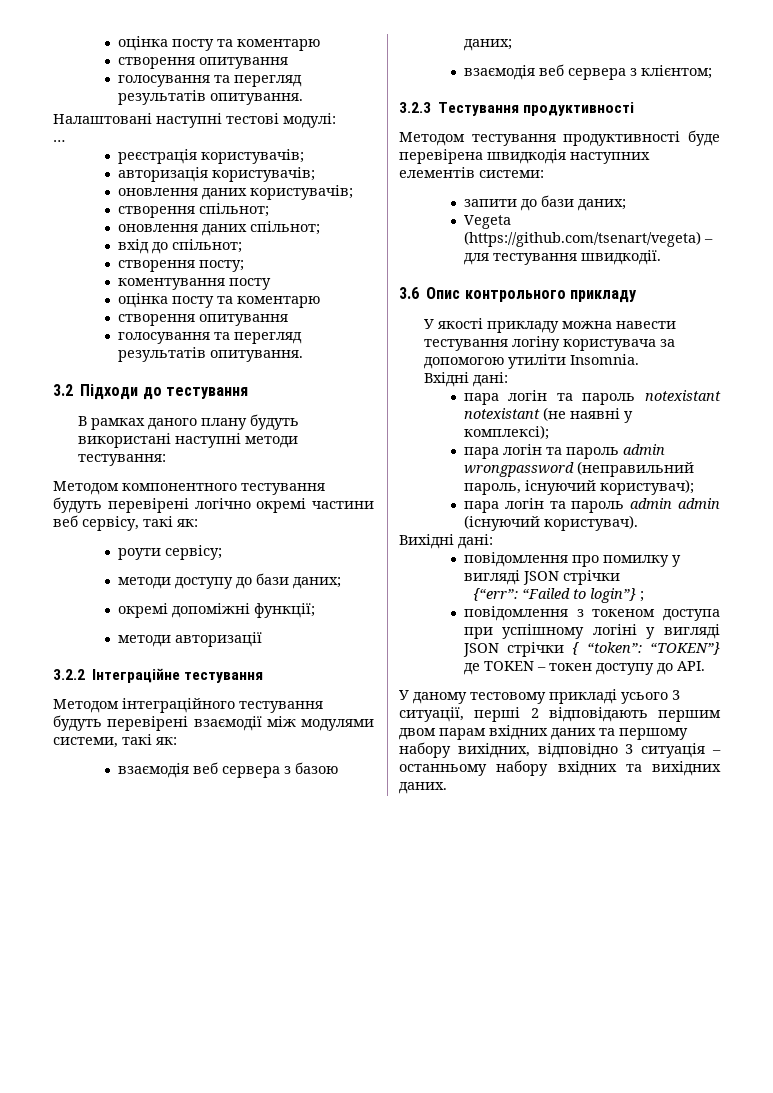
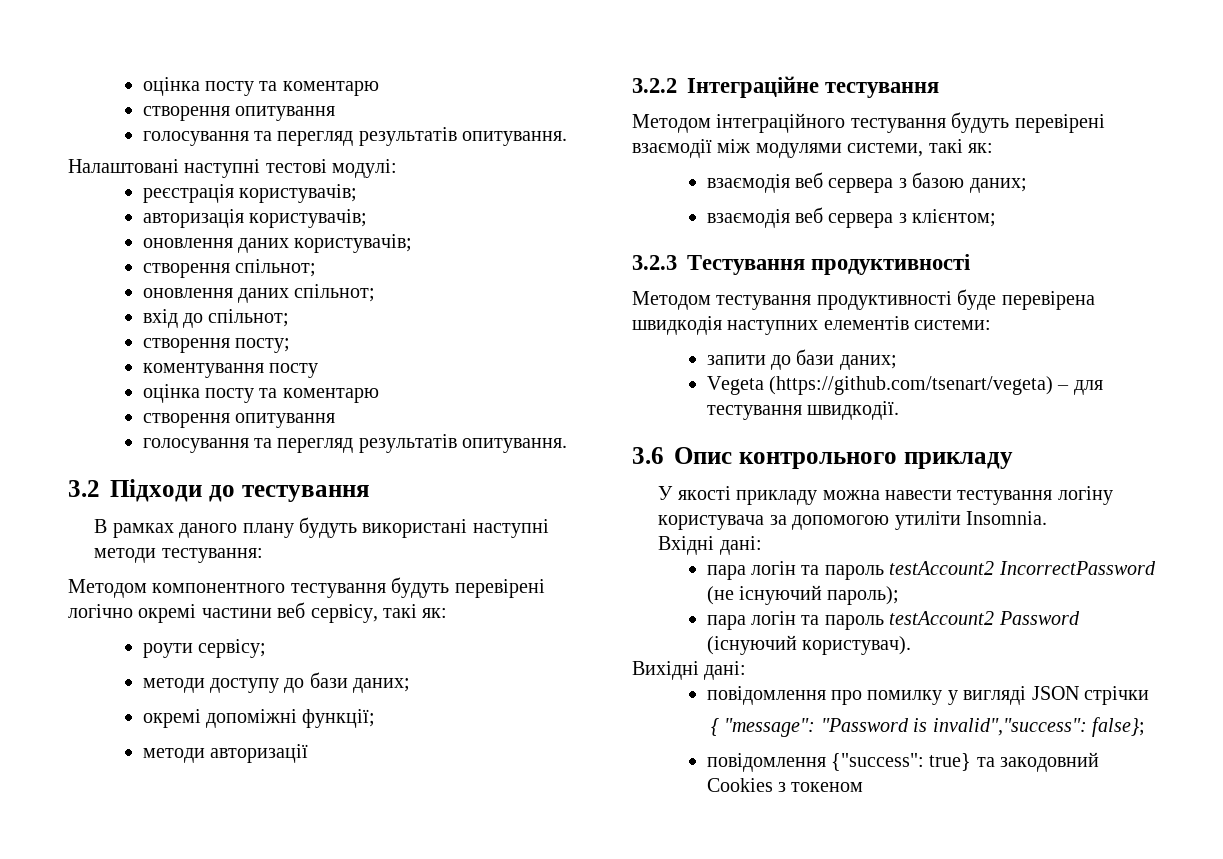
- …
- пара логін та пароль notexistant notexistant (не наявні у комплексі);
- пара логін та пароль admin wrongpassword (неправильний пароль, існуючий користувач);
- пара логін та пароль admin admin (існуючий користувач).
+ пара логін та пароль testAccount2 IncorrectPassword (не існуючий пароль);
+ пара логін та пароль testAccount2 Password (існуючий користувач).
- {“err”: “Failed to login”} ;
- повідомлення з токеном доступа при успішному логіні у вигляді JSON стрічки { “token”: “TOKEN”} де TOKEN – токен доступу до API.
- У даному тестовому прикладі усього 3 ситуації, перші 2 відповідають першим двом парам вхідних даних та першому набору вихідних, відповідно 3 ситуація – останньому набору вхідних та вихідних даних.
+ { "message": "Password is invalid","success": false};
+ повідомлення {"success": true} та закодовний Cookies з токеном

